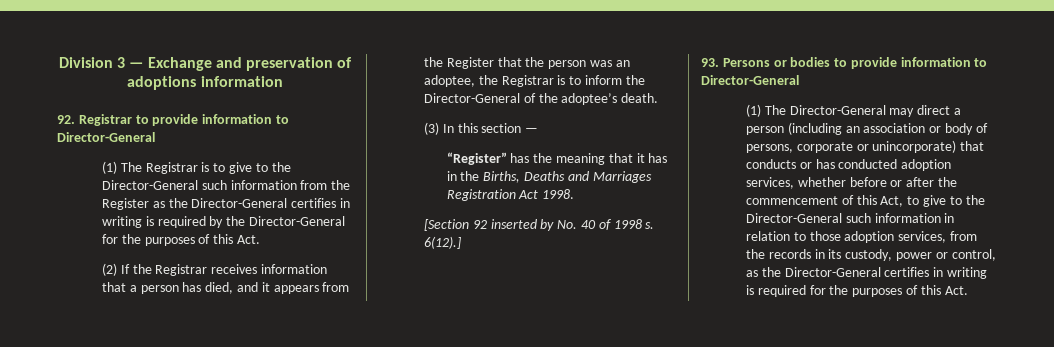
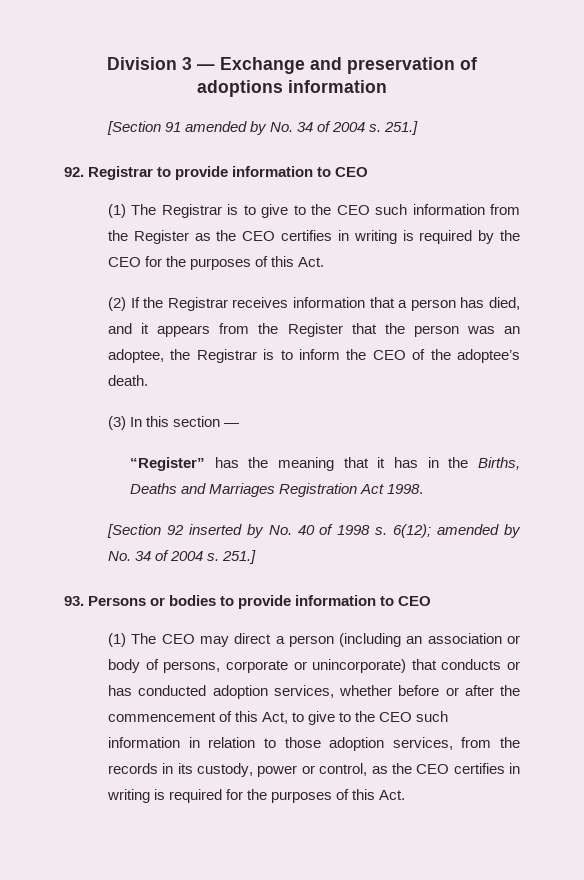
+ [Section 91 amended by No. 34 of 2004 s. 251.]
- 92. Registrar to provide information to Director-General
+ 92. Registrar to provide information to CEO
- (1) The Registrar is to give to the Director-General such information from the Register as the Director-General certifies in writing is required by the Director-General for the purposes of this Act.
+ (1) The Registrar is to give to the CEO such information from the Register as the CEO certifies in writing is required by the CEO for the purposes of this Act.
- (2) If the Registrar receives information that a person has died, and it appears from the Register that the person was an adoptee, the Registrar is to inform the Director-General of the adoptee’s death.
+ (2) If the Registrar receives information that a person has died, and it appears from the Register that the person was an adoptee, the Registrar is to inform the CEO of the adoptee’s death.
- 6(12).]
+ 6(12); amended by No. 34 of 2004 s. 251.]
- 93. Persons or bodies to provide information to Director-General
- (1) The Director-General may direct a person (including an association or body of persons, corporate or unincorporate) that conducts or has conducted adoption services, whether before or after the commencement of this Act, to give to the Director-General such information in relation to those adoption services, from the records in its custody, power or control, as the Director-General certifies in writing is required for the purposes of this Act.
+ 93. Persons or bodies to provide information to CEO
+ (1) The CEO may direct a person (including an association or body of persons, corporate or unincorporate) that conducts or has conducted adoption services, whether before or after the commencement of this Act, to give to the CEO such information in relation to those adoption services, from the records in its custody, power or control, as the CEO certifies in writing is required for the purposes of this Act.

